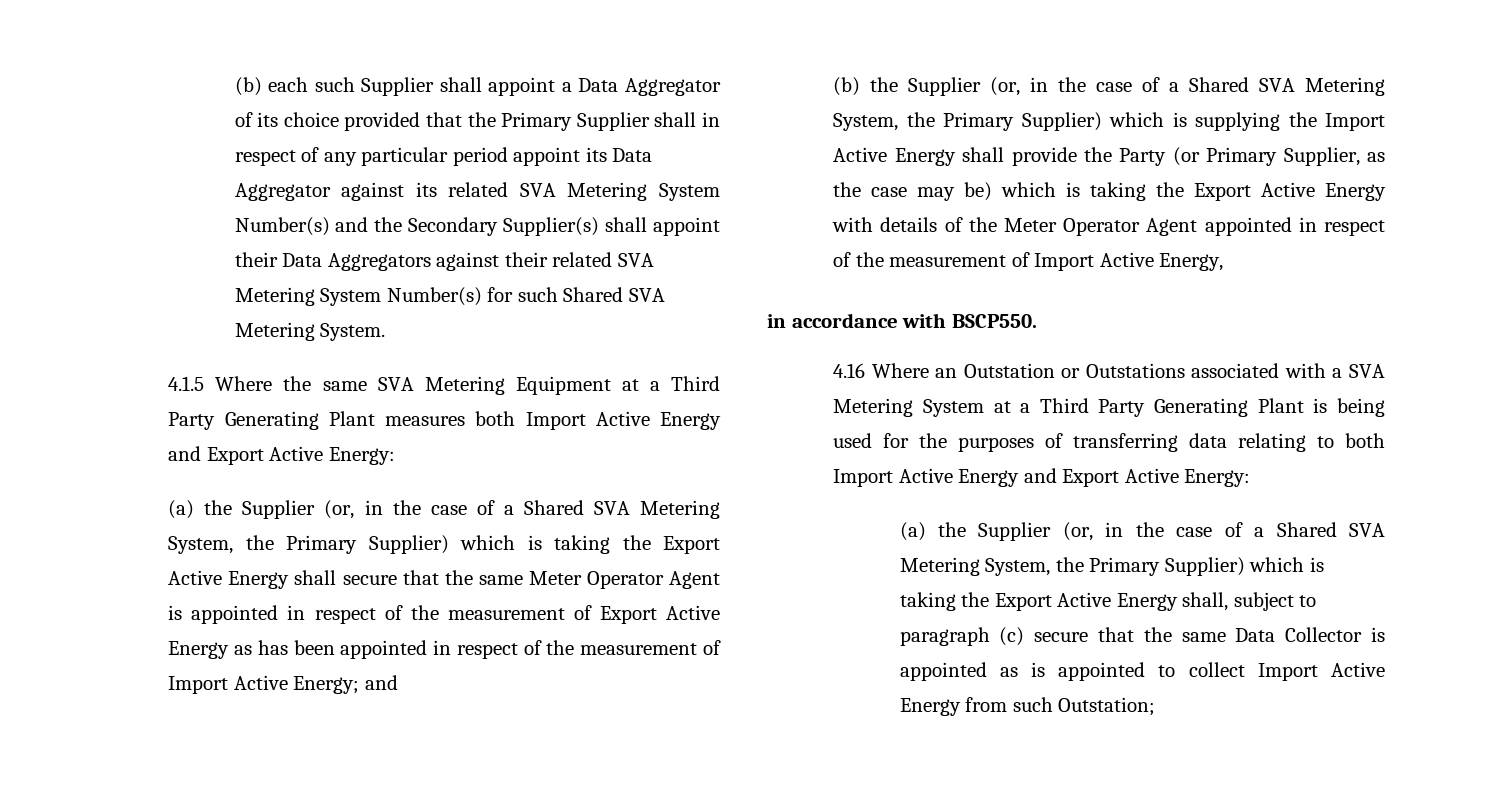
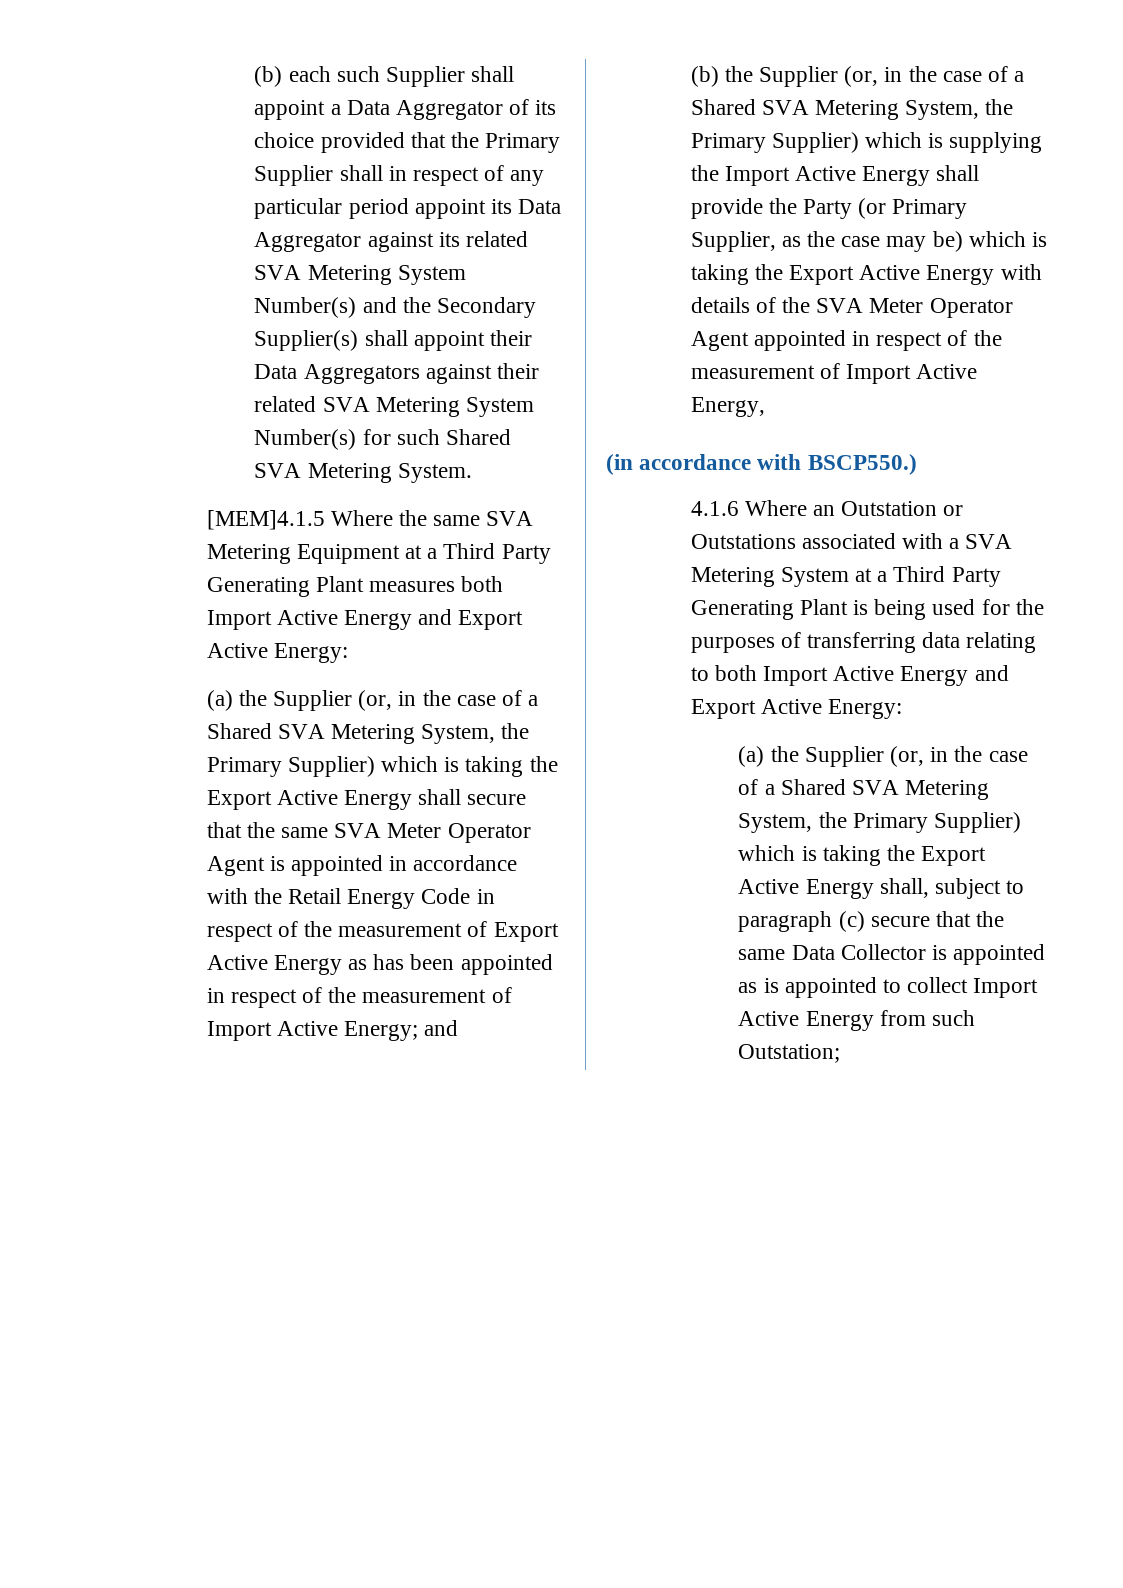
- 4.1.5 Where the same SVA Metering Equipment at a Third Party Generating Plant measures both Import Active Energy and Export Active Energy:
+ [MEM]4.1.5 Where the same SVA Metering Equipment at a Third Party Generating Plant measures both Import Active Energy and Export Active Energy:
- (a) the Supplier (or, in the case of a Shared SVA Metering System, the Primary Supplier) which is taking the Export Active Energy shall secure that the same Meter Operator Agent is appointed in respect of the measurement of Export Active Energy as has been appointed in respect of the measurement of Import Active Energy; and
+ (a) the Supplier (or, in the case of a Shared SVA Metering System, the Primary Supplier) which is taking the Export Active Energy shall secure that the same SVA Meter Operator Agent is appointed in accordance with the Retail Energy Code in respect of the measurement of Export Active Energy as has been appointed in respect of the measurement of Import Active Energy; and
- (b) the Supplier (or, in the case of a Shared SVA Metering System, the Primary Supplier) which is supplying the Import Active Energy shall provide the Party (or Primary Supplier, as the case may be) which is taking the Export Active Energy with details of the Meter Operator Agent appointed in respect of the measurement of Import Active Energy,
+ (b) the Supplier (or, in the case of a Shared SVA Metering System, the Primary Supplier) which is supplying the Import Active Energy shall provide the Party (or Primary Supplier, as the case may be) which is taking the Export Active Energy with details of the SVA Meter Operator Agent appointed in respect of the measurement of Import Active Energy,
- in accordance with BSCP550.
- 4.16 Where an Outstation or Outstations associated with a SVA Metering System at a Third Party Generating Plant is being used for the purposes of transferring data relating to both Import Active Energy and Export Active Energy:
+ (in accordance with BSCP550.)
+ 4.1.6 Where an Outstation or Outstations associated with a SVA Metering System at a Third Party Generating Plant is being used for the purposes of transferring data relating to both Import Active Energy and Export Active Energy:

